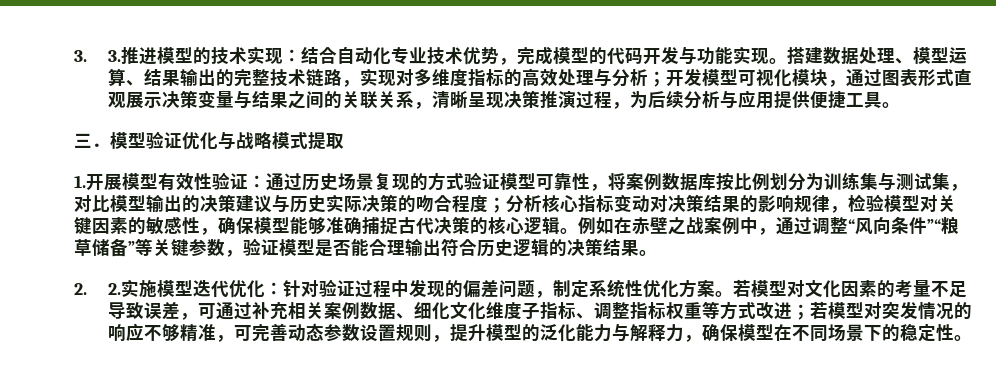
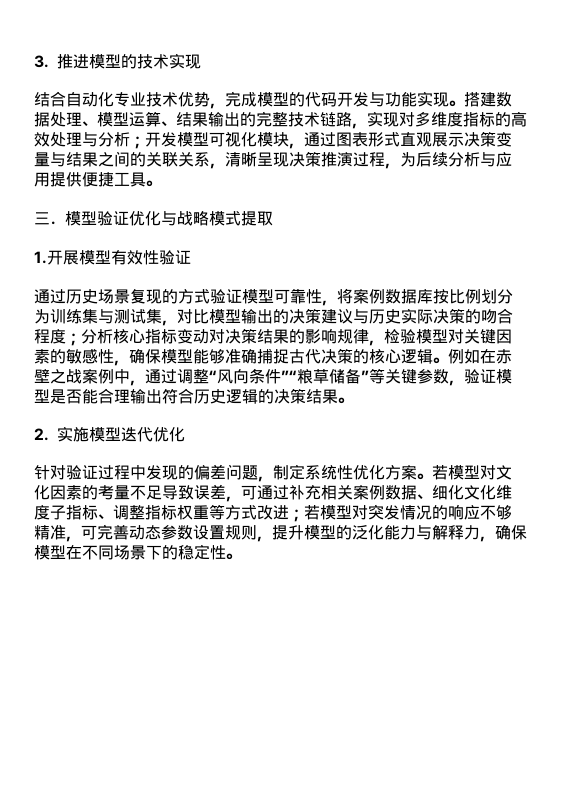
- 3. 3.推进模型的技术实现：结合自动化专业技术优势，完成模型的代码开发与功能实现。
+ 3.推进模型的技术实现
+ 结合自动化专业技术优势，完成模型的代码开发与功能实现。
- 1.开展模型有效性验证：通过历史场景复现的方式验证模型可靠性，将案例数据库按比例划分为训练集与测试集，对比模型输出的决策建议与历史实际决策的吻合程度；
+ 1.开展模型有效性验证
+ 通过历史场景复现的方式验证模型可靠性，将案例数据库按比例划分为训练集与测试集，对比模型输出的决策建议与历史实际决策的吻合程度；
- 2. 2.实施模型迭代优化：针对验证过程中发现的偏差问题，制定系统性优化方案。
+ 2.实施模型迭代优化
+ 针对验证过程中发现的偏差问题，制定系统性优化方案。

